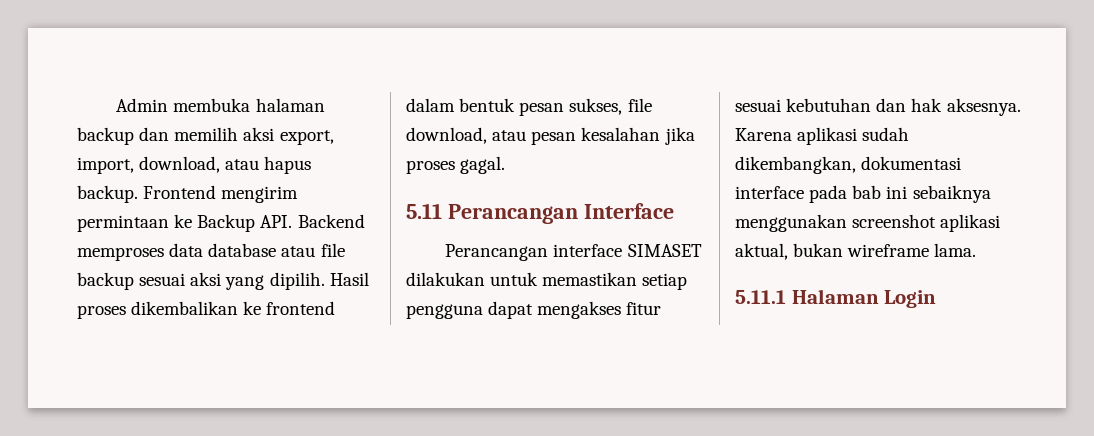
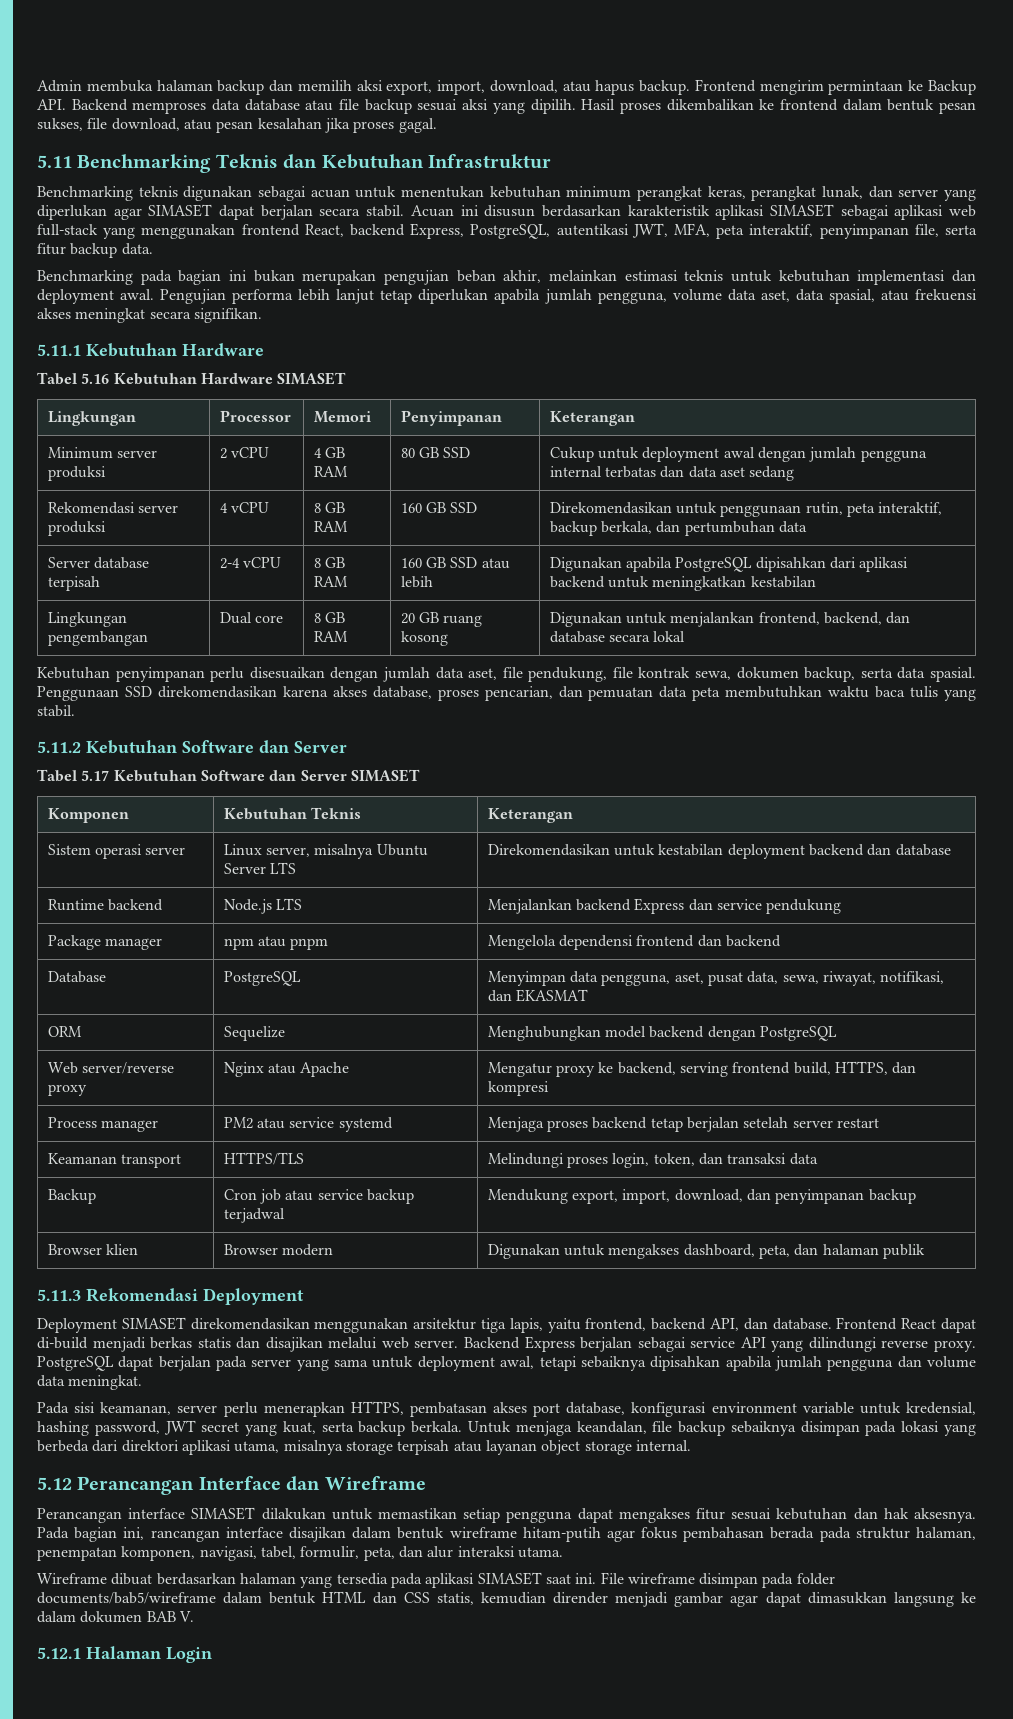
- 5.11 Perancangan Interface
+ 5.11 Benchmarking Teknis dan Kebutuhan Infrastruktur
+ Benchmarking teknis digunakan sebagai acuan untuk menentukan kebutuhan minimum perangkat keras, perangkat lunak, dan server yang diperlukan agar SIMASET dapat berjalan secara stabil. Acuan ini disusun berdasarkan karakteristik aplikasi SIMASET sebagai aplikasi web full-stack yang menggunakan frontend React, backend Express, PostgreSQL, autentikasi JWT, MFA, peta interaktif, penyimpanan file, serta fitur backup data.
+ Benchmarking pada bagian ini bukan merupakan pengujian beban akhir, melainkan estimasi teknis untuk kebutuhan implementasi dan deployment awal. Pengujian performa lebih lanjut tetap diperlukan apabila jumlah pengguna, volume data aset, data spasial, atau frekuensi akses meningkat secara signifikan.
+ 5.11.1 Kebutuhan Hardware
+ Tabel 5.16 Kebutuhan Hardware SIMASET
+ Lingkungan | Processor | Memori | Penyimpanan | Keterangan
+ Minimum server produksi | 2 vCPU | 4 GB RAM | 80 GB SSD | Cukup untuk deployment awal dengan jumlah pengguna internal terbatas dan data aset sedang
+ Rekomendasi server produksi | 4 vCPU | 8 GB RAM | 160 GB SSD | Direkomendasikan untuk penggunaan rutin, peta interaktif, backup berkala, dan pertumbuhan data
+ Server database terpisah | 2-4 vCPU | 8 GB RAM | 160 GB SSD atau lebih | Digunakan apabila PostgreSQL dipisahkan dari aplikasi backend untuk meningkatkan kestabilan
+ Lingkungan pengembangan | Dual core | 8 GB RAM | 20 GB ruang kosong | Digunakan untuk menjalankan frontend, backend, dan database secara lokal
+ Kebutuhan penyimpanan perlu disesuaikan dengan jumlah data aset, file pendukung, file kontrak sewa, dokumen backup, serta data spasial. Penggunaan SSD direkomendasikan karena akses database, proses pencarian, dan pemuatan data peta membutuhkan waktu baca tulis yang stabil.
+ 5.11.2 Kebutuhan Software dan Server
+ Tabel 5.17 Kebutuhan Software dan Server SIMASET
+ Komponen | Kebutuhan Teknis | Keterangan
+ Sistem operasi server | Linux server, misalnya Ubuntu Server LTS | Direkomendasikan untuk kestabilan deployment backend dan database
+ Runtime backend | Node.js LTS | Menjalankan backend Express dan service pendukung
+ Package manager | npm atau pnpm | Mengelola dependensi frontend dan backend
+ Database | PostgreSQL | Menyimpan data pengguna, aset, pusat data, sewa, riwayat, notifikasi, dan EKASMAT
+ ORM | Sequelize | Menghubungkan model backend dengan PostgreSQL
+ Web server/reverse proxy | Nginx atau Apache | Mengatur proxy ke backend, serving frontend build, HTTPS, dan kompresi
+ Process manager | PM2 atau service systemd | Menjaga proses backend tetap berjalan setelah server restart
+ Keamanan transport | HTTPS/TLS | Melindungi proses login, token, dan transaksi data
+ Backup | Cron job atau service backup terjadwal | Mendukung export, import, download, dan penyimpanan backup
+ Browser klien | Browser modern | Digunakan untuk mengakses dashboard, peta, dan halaman publik
+ 5.11.3 Rekomendasi Deployment
+ Deployment SIMASET direkomendasikan menggunakan arsitektur tiga lapis, yaitu frontend, backend API, dan database. Frontend React dapat di-build menjadi berkas statis dan disajikan melalui web server. Backend Express berjalan sebagai service API yang dilindungi reverse proxy. PostgreSQL dapat berjalan pada server yang sama untuk deployment awal, tetapi sebaiknya dipisahkan apabila jumlah pengguna dan volume data meningkat.
+ Pada sisi keamanan, server perlu menerapkan HTTPS, pembatasan akses port database, konfigurasi environment variable untuk kredensial, hashing password, JWT secret yang kuat, serta backup berkala. Untuk menjaga keandalan, file backup sebaiknya disimpan pada lokasi yang berbeda dari direktori aplikasi utama, misalnya storage terpisah atau layanan object storage internal.
+ 5.12 Perancangan Interface dan Wireframe
- Karena aplikasi sudah dikembangkan, dokumentasi interface pada bab ini sebaiknya menggunakan screenshot aplikasi aktual, bukan wireframe lama.
- 5.11.1 Halaman Login
+ Pada bagian ini, rancangan interface disajikan dalam bentuk wireframe hitam-putih agar fokus pembahasan berada pada struktur halaman, penempatan komponen, navigasi, tabel, formulir, peta, dan alur interaksi utama.
+ Wireframe dibuat berdasarkan halaman yang tersedia pada aplikasi SIMASET saat ini. File wireframe disimpan pada folder documents/bab5/wireframe dalam bentuk HTML dan CSS statis, kemudian dirender menjadi gambar agar dapat dimasukkan langsung ke dalam dokumen BAB V.
+ 5.12.1 Halaman Login

